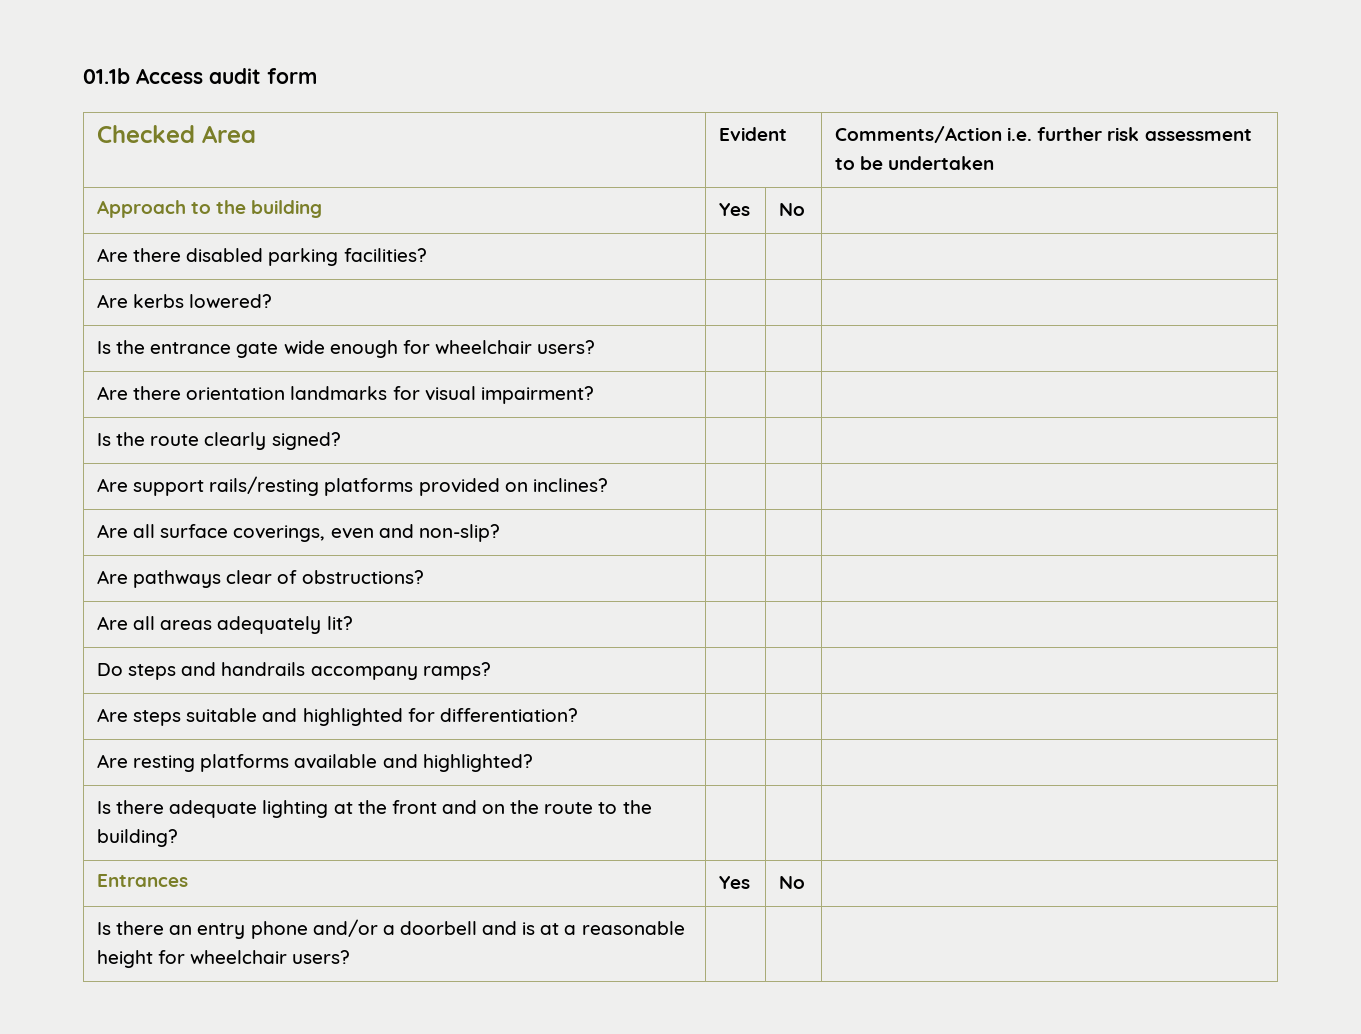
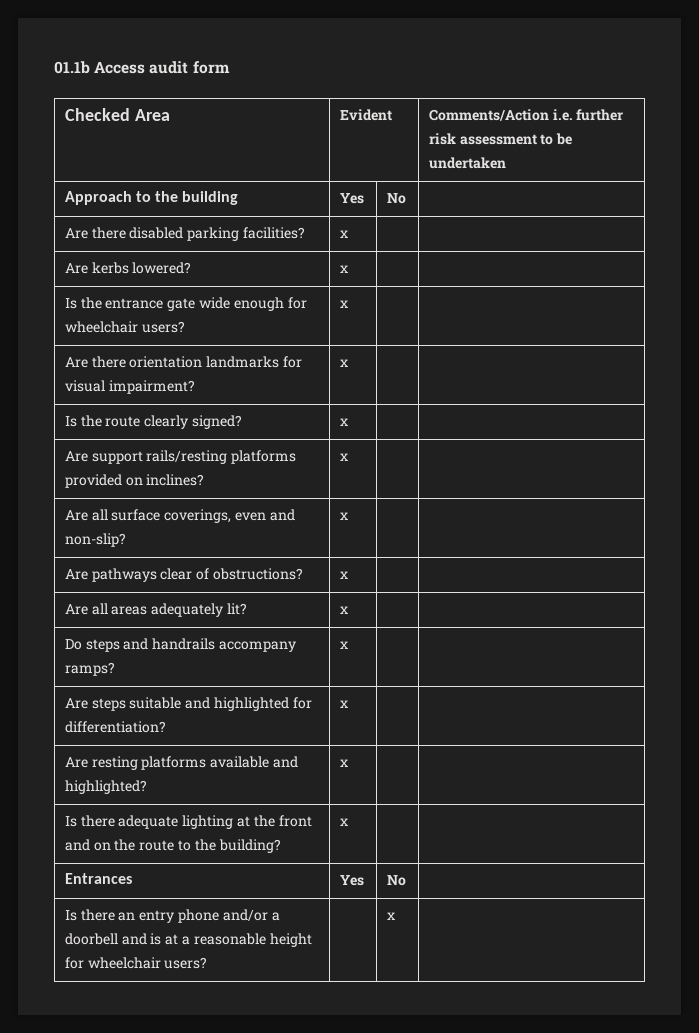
- Are there disabled parking facilities? | | |
+ Are there disabled parking facilities? | x | |
- Are kerbs lowered? | | |
+ Are kerbs lowered? | x | |
- Is the entrance gate wide enough for wheelchair users? | | |
+ Is the entrance gate wide enough for wheelchair users? | x | |
- Are there orientation landmarks for visual impairment? | | |
+ Are there orientation landmarks for visual impairment? | x | |
- Is the route clearly signed? | | |
+ Is the route clearly signed? | x | |
- Are support rails/resting platforms provided on inclines? | | |
+ Are support rails/resting platforms provided on inclines? | x | |
- Are all surface coverings, even and non-slip? | | |
+ Are all surface coverings, even and non-slip? | x | |
- Are pathways clear of obstructions? | | |
+ Are pathways clear of obstructions? | x | |
- Are all areas adequately lit? | | |
+ Are all areas adequately lit? | x | |
- Do steps and handrails accompany ramps? | | |
+ Do steps and handrails accompany ramps? | x | |
- Are steps suitable and highlighted for differentiation? | | |
+ Are steps suitable and highlighted for differentiation? | x | |
- Are resting platforms available and highlighted? | | |
+ Are resting platforms available and highlighted? | x | |
- Is there adequate lighting at the front and on the route to the building? | | |
+ Is there adequate lighting at the front and on the route to the building? | x | |
- Is there an entry phone and/or a doorbell and is at a reasonable height for wheelchair users? | | |
+ Is there an entry phone and/or a doorbell and is at a reasonable height for wheelchair users? | | x |

